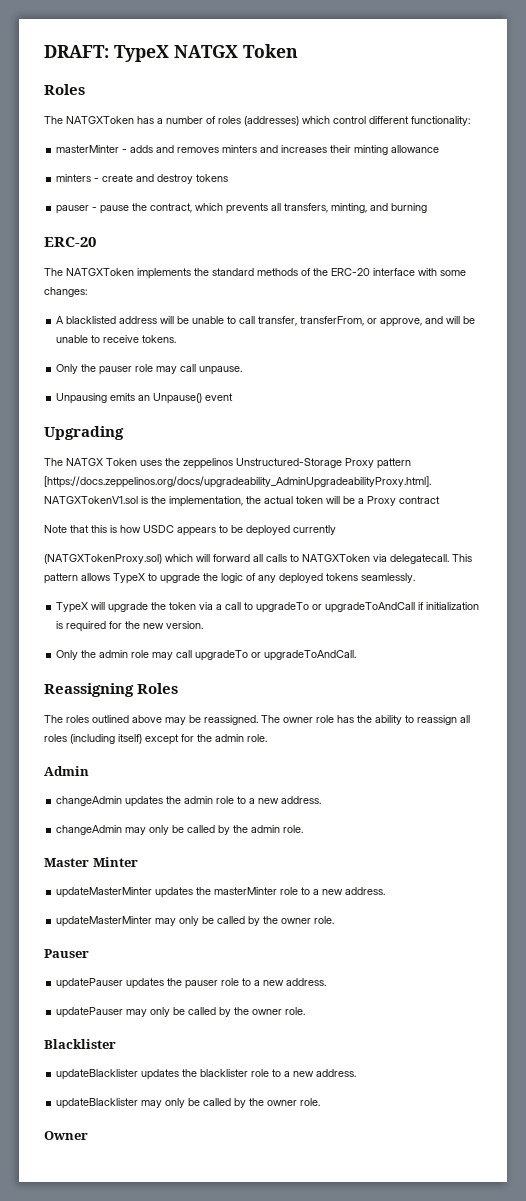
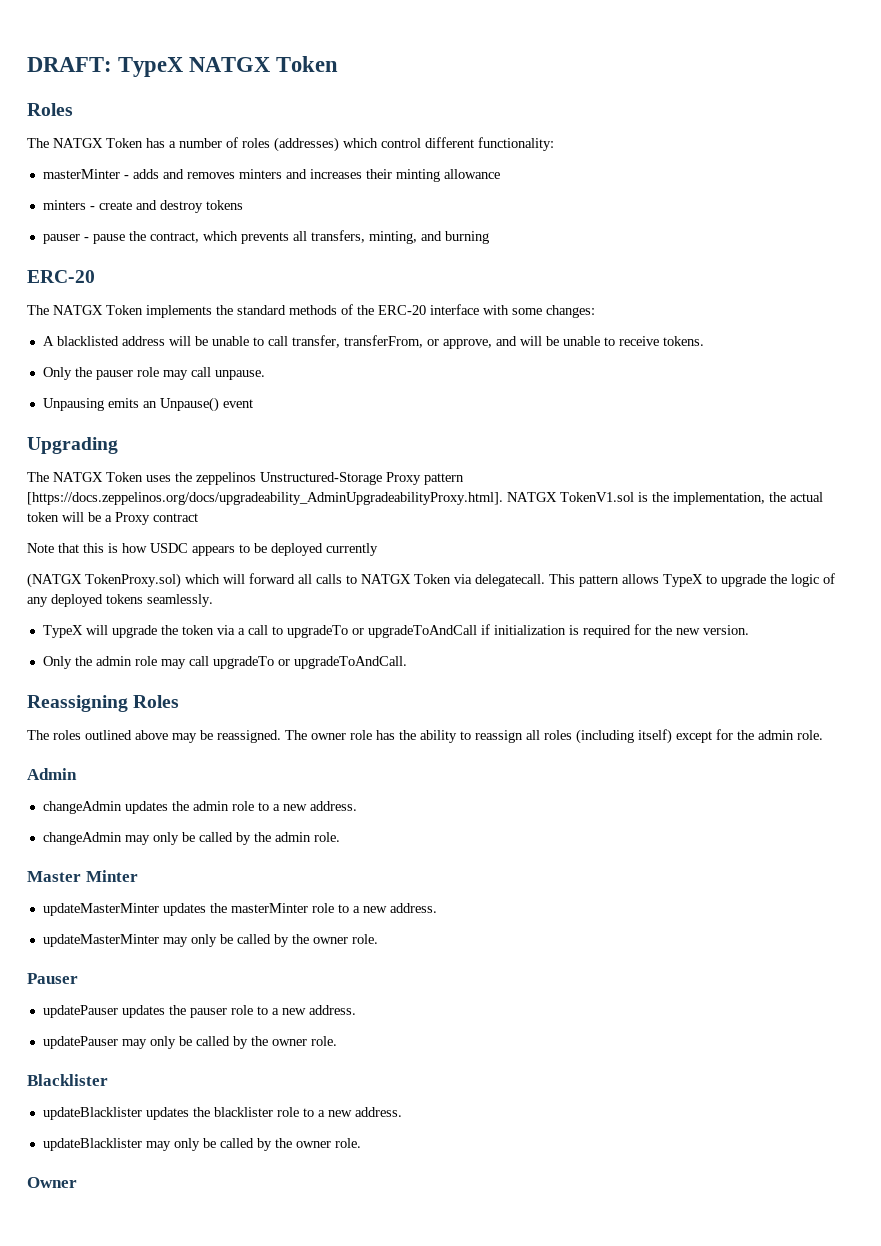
- The NATGXToken has a number of roles (addresses) which control different functionality:
+ The NATGX Token has a number of roles (addresses) which control different functionality:
- The NATGXToken implements the standard methods of the ERC-20 interface with some changes:
+ The NATGX Token implements the standard methods of the ERC-20 interface with some changes:
- The NATGX Token uses the zeppelinos Unstructured-Storage Proxy pattern [https://docs.zeppelinos.org/docs/upgradeability_AdminUpgradeabilityProxy.html]. NATGXTokenV1.sol is the implementation, the actual token will be a Proxy contract
+ The NATGX Token uses the zeppelinos Unstructured-Storage Proxy pattern [https://docs.zeppelinos.org/docs/upgradeability_AdminUpgradeabilityProxy.html]. NATGX TokenV1.sol is the implementation, the actual token will be a Proxy contract
- (NATGXTokenProxy.sol) which will forward all calls to NATGXToken via delegatecall.
+ (NATGX TokenProxy.sol) which will forward all calls to NATGX Token via delegatecall.

